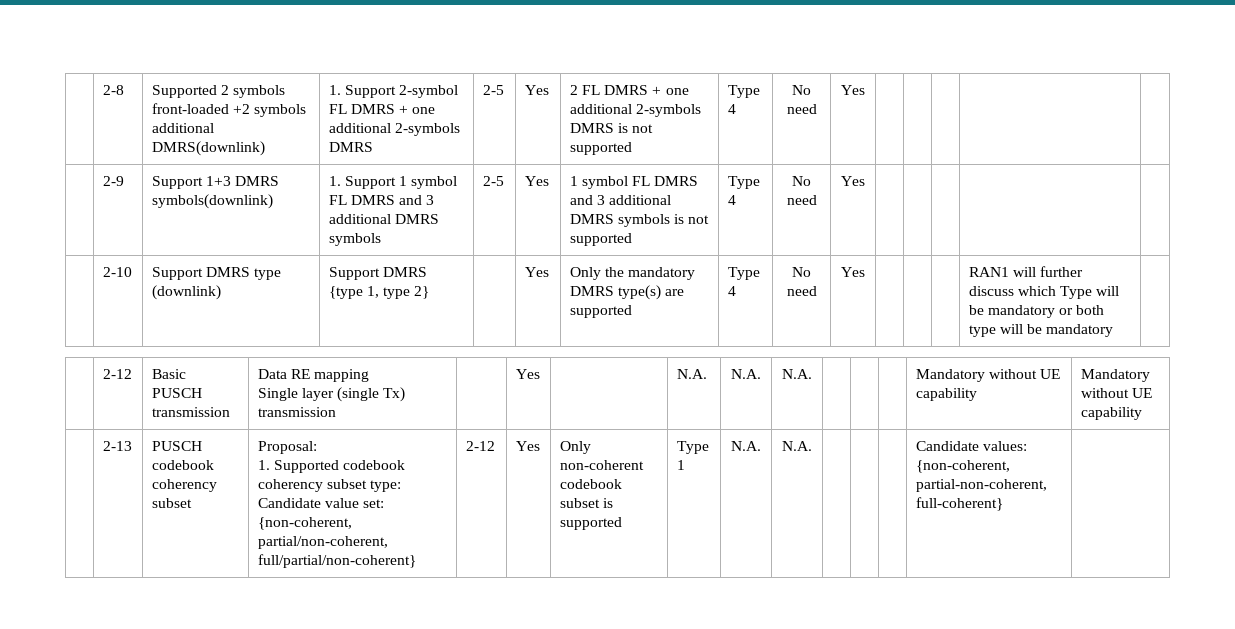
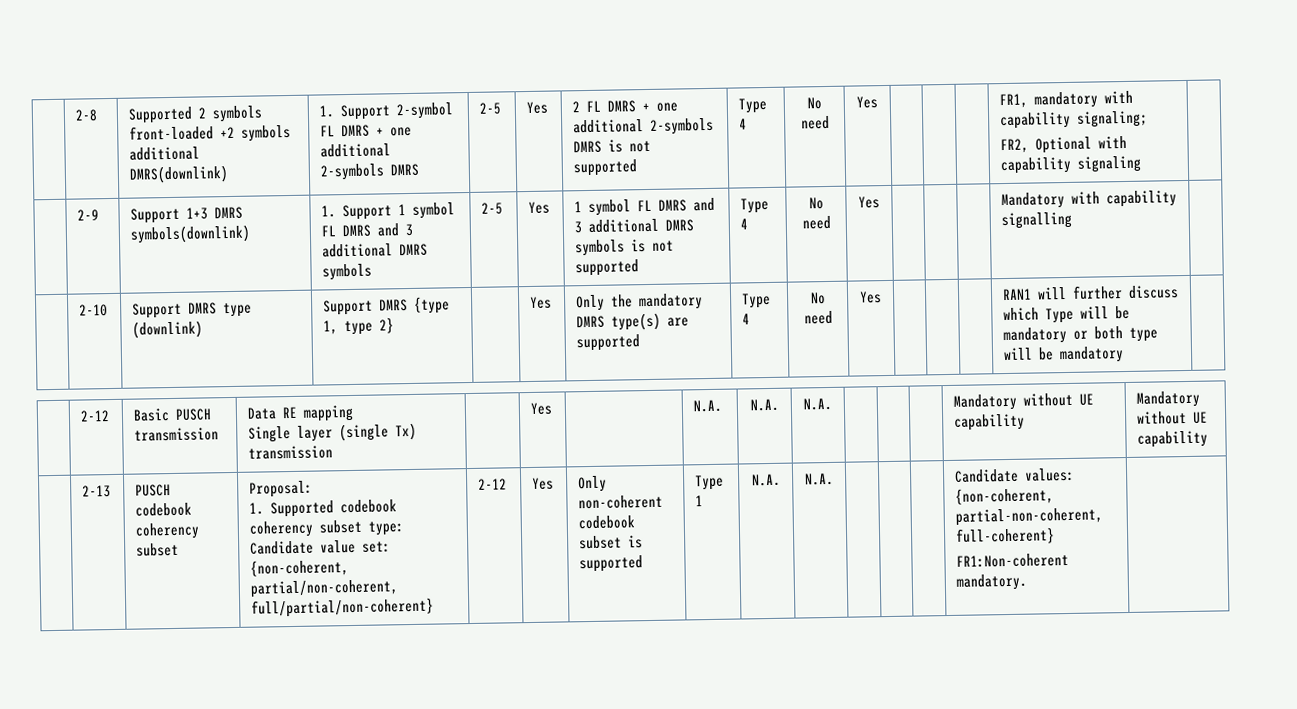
+ FR1, mandatory with capability signaling;
+ FR2, Optional with capability signaling
- | 2-9 | Support 1+3 DMRS symbols(downlink) | 1. Support 1 symbol FL DMRS and 3 additional DMRS symbols | 2-5 | Yes | 1 symbol FL DMRS and 3 additional DMRS symbols is not supported | Type 4 | No need | Yes | | | | |
+ | 2-9 | Support 1+3 DMRS symbols(downlink) | 1. Support 1 symbol FL DMRS and 3 additional DMRS symbols | 2-5 | Yes | 1 symbol FL DMRS and 3 additional DMRS symbols is not supported | Type 4 | No need | Yes | | | | Mandatory with capability signalling |
  | 2-13 | PUSCH codebook coherency subset | Proposal:
- 1. Supported codebook coherency subset type: Candidate value set: {non-coherent, partial/non-coherent, full/partial/non-coherent} | 2-12 | Yes | Only non-coherent codebook subset is supported | Type 1 | N.A. | N.A. | | | | Candidate values: {non-coherent, partial-non-coherent, full-coherent} |
+ 1. Supported codebook coherency subset type: Candidate value set: {non-coherent, partial/non-coherent, full/partial/non-coherent} | 2-12 | Yes | Only non-coherent codebook subset is supported | Type 1 | N.A. | N.A. | | | | Candidate values: {non-coherent, partial-non-coherent, full-coherent}
+ FR1:Non-coherent mandatory. |

